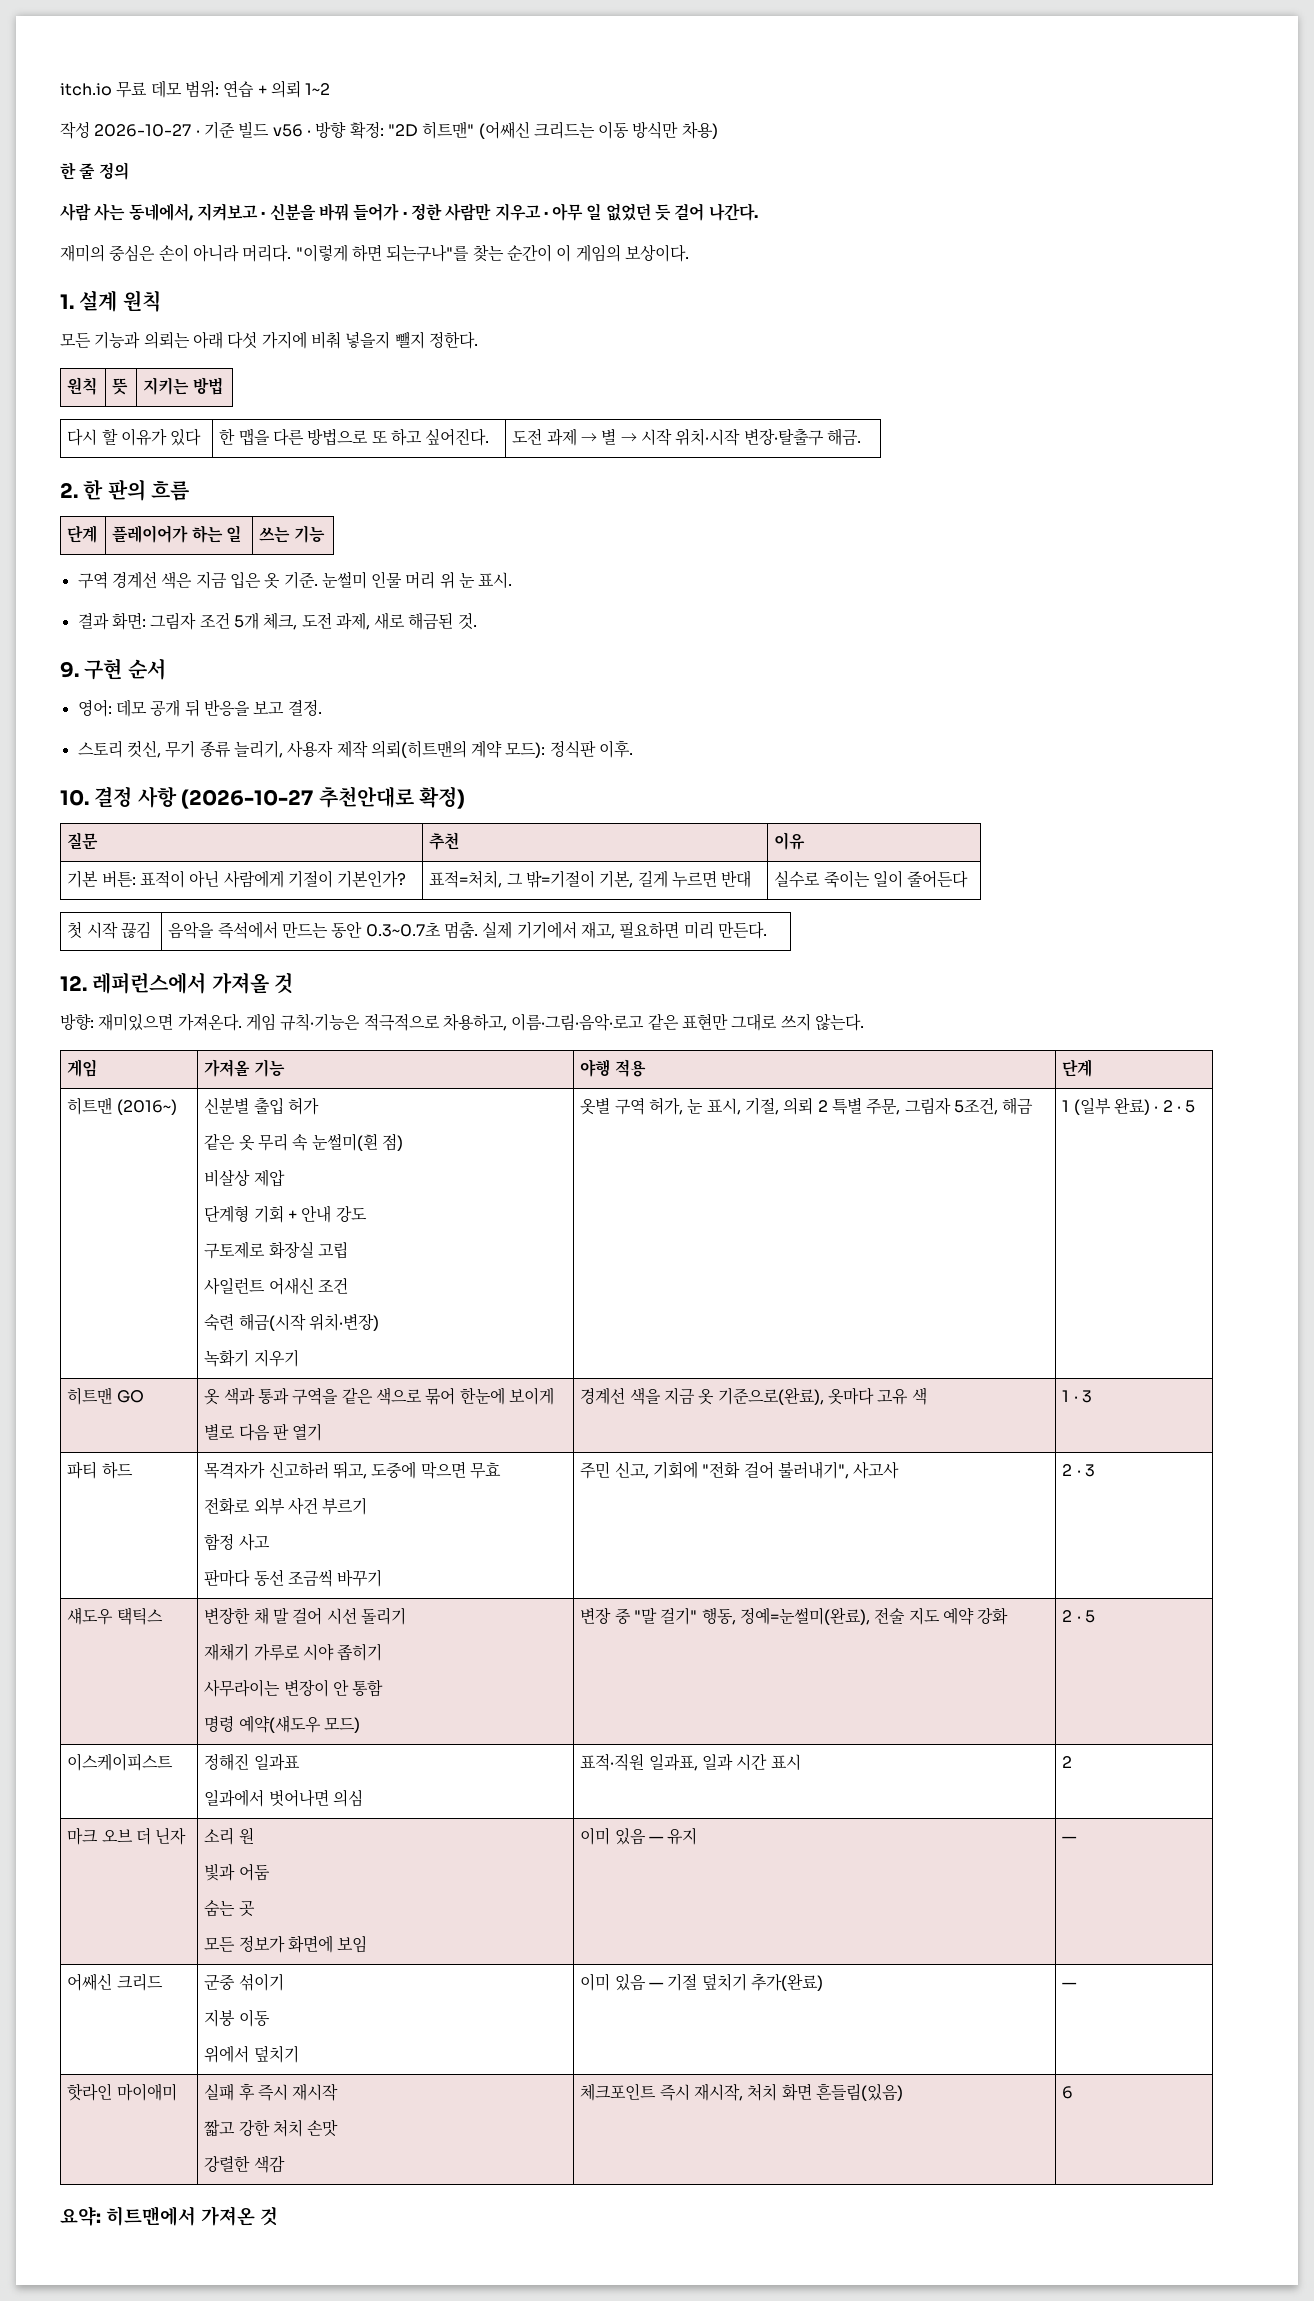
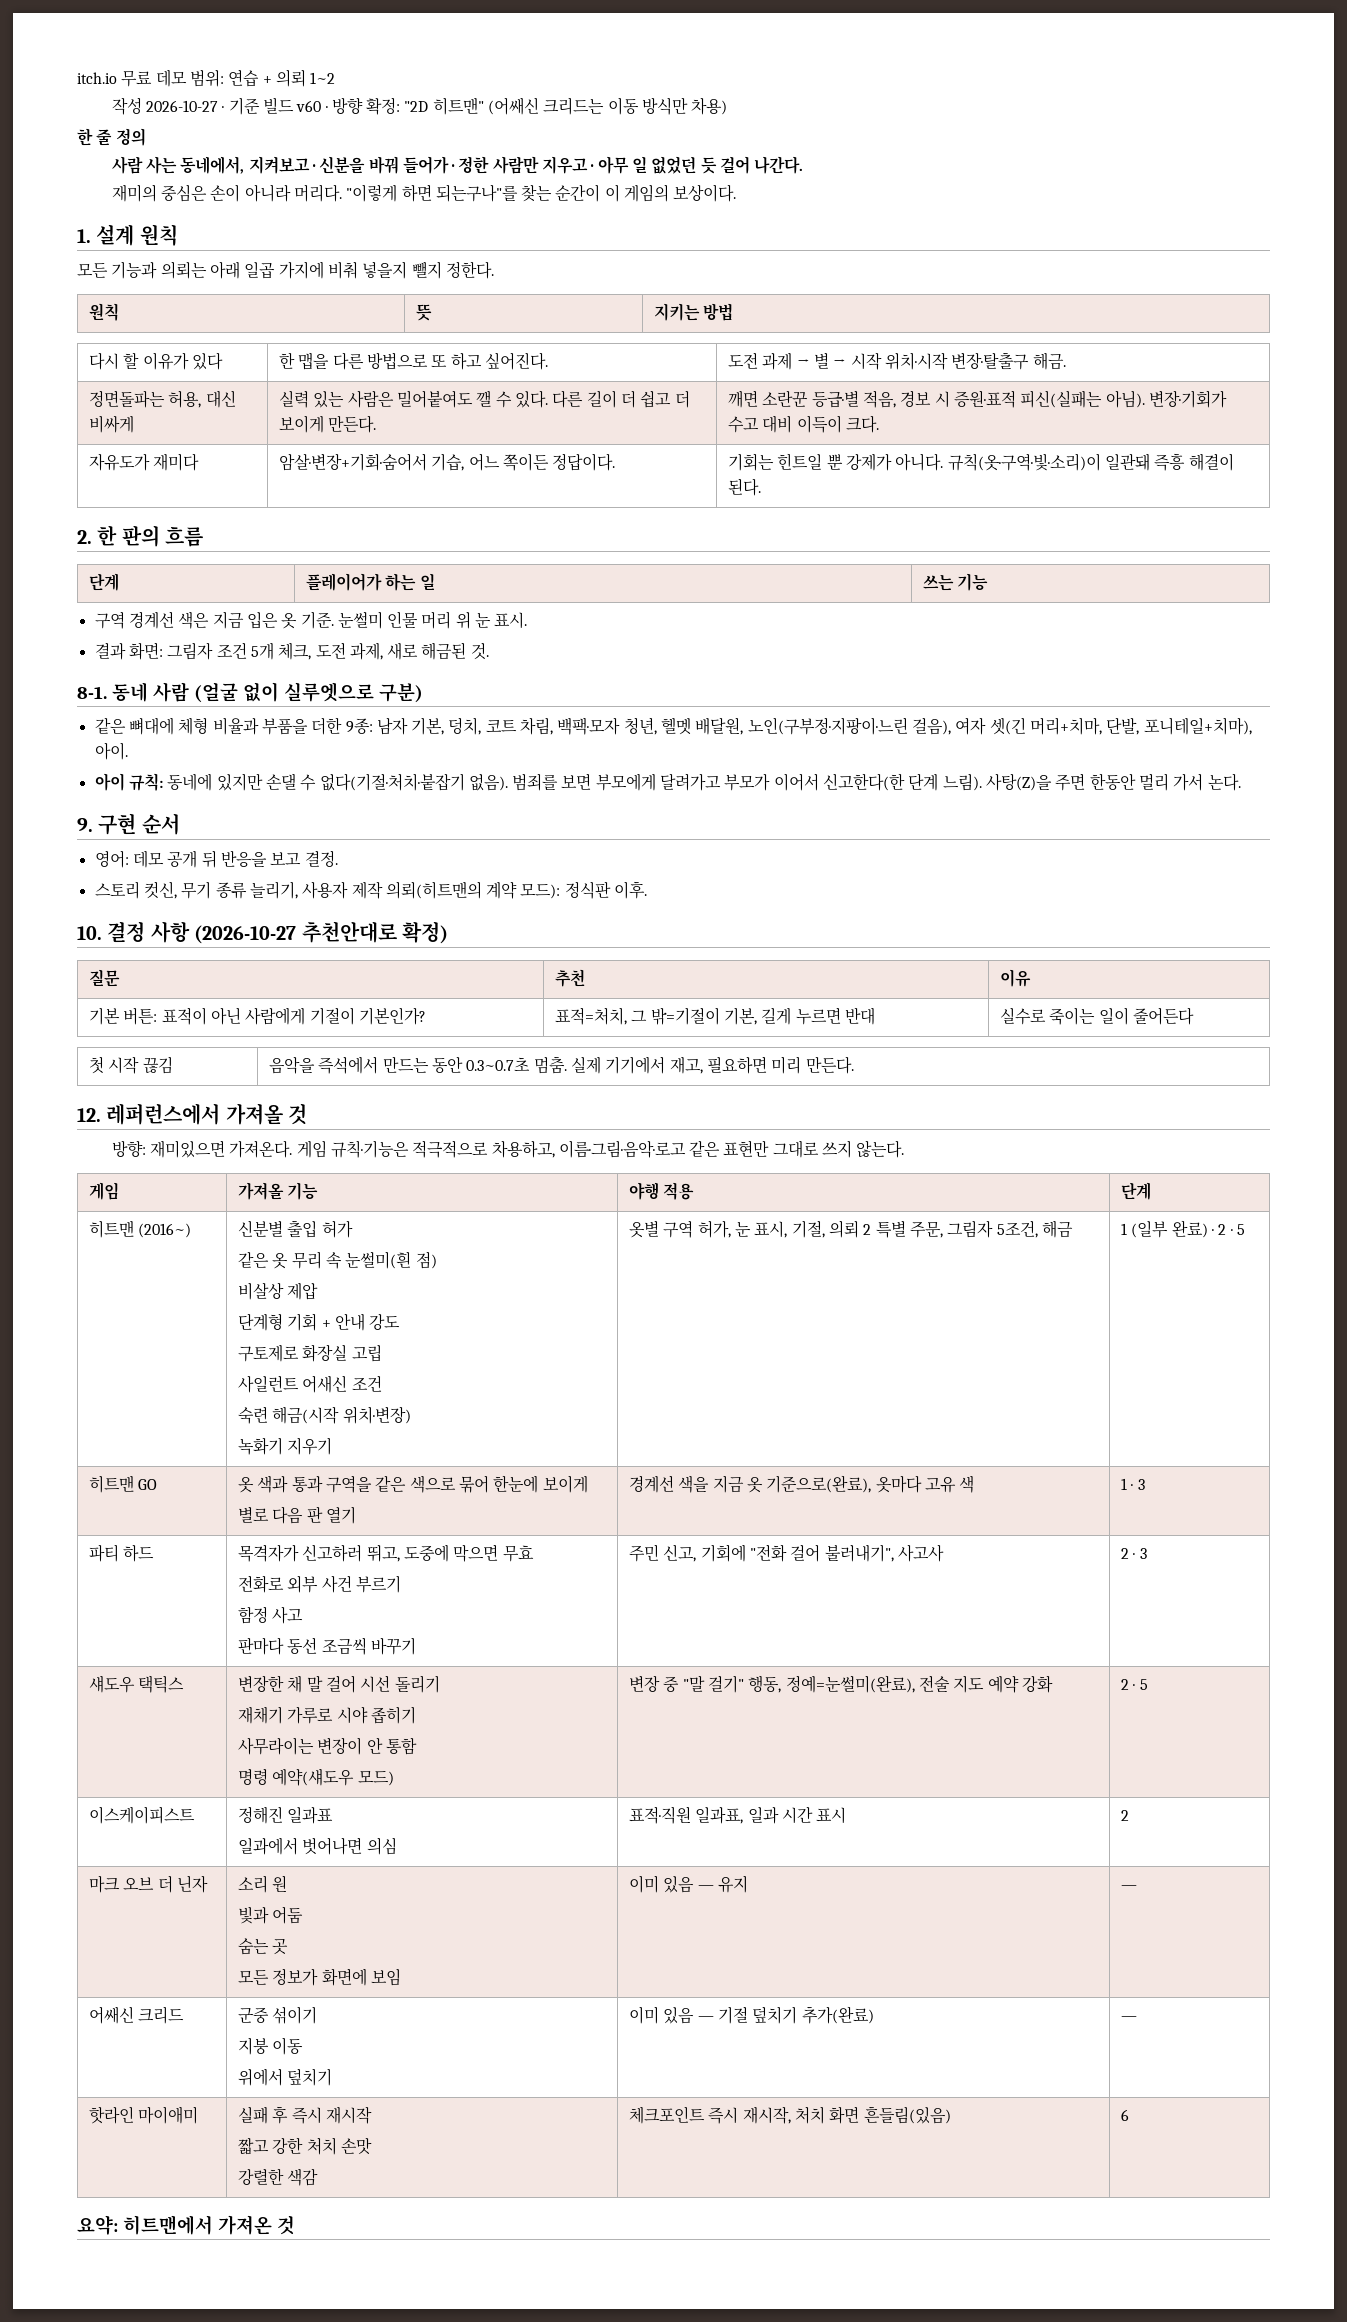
- 작성 2026-10-27 · 기준 빌드 v56 · 방향 확정: "2D 히트맨" (어쌔신 크리드는 이동 방식만 차용)
+ 작성 2026-10-27 · 기준 빌드 v60 · 방향 확정: "2D 히트맨" (어쌔신 크리드는 이동 방식만 차용)
- 모든 기능과 의뢰는 아래 다섯 가지에 비춰 넣을지 뺄지 정한다.
+ 모든 기능과 의뢰는 아래 일곱 가지에 비춰 넣을지 뺄지 정한다.
+ 정면돌파는 허용, 대신 비싸게 | 실력 있는 사람은 밀어붙여도 깰 수 있다. 다른 길이 더 쉽고 더 보이게 만든다. | 깨면 소란꾼 등급·별 적음, 경보 시 증원·표적 피신(실패는 아님). 변장·기회가 수고 대비 이득이 크다.
+ 자유도가 재미다 | 암살·변장+기회·숨어서 기습, 어느 쪽이든 정답이다. | 기회는 힌트일 뿐 강제가 아니다. 규칙(옷·구역·빛·소리)이 일관돼 즉흥 해결이 된다.
+ 8-1. 동네 사람 (얼굴 없이 실루엣으로 구분)
+ 같은 뼈대에 체형 비율과 부품을 더한 9종: 남자 기본, 덩치, 코트 차림, 백팩·모자 청년, 헬멧 배달원, 노인(구부정·지팡이·느린 걸음), 여자 셋(긴 머리+치마, 단발, 포니테일+치마), 아이.
+ 아이 규칙: 동네에 있지만 손댈 수 없다(기절·처치·붙잡기 없음). 범죄를 보면 부모에게 달려가고 부모가 이어서 신고한다(한 단계 느림). 사탕(Z)을 주면 한동안 멀리 가서 논다.

